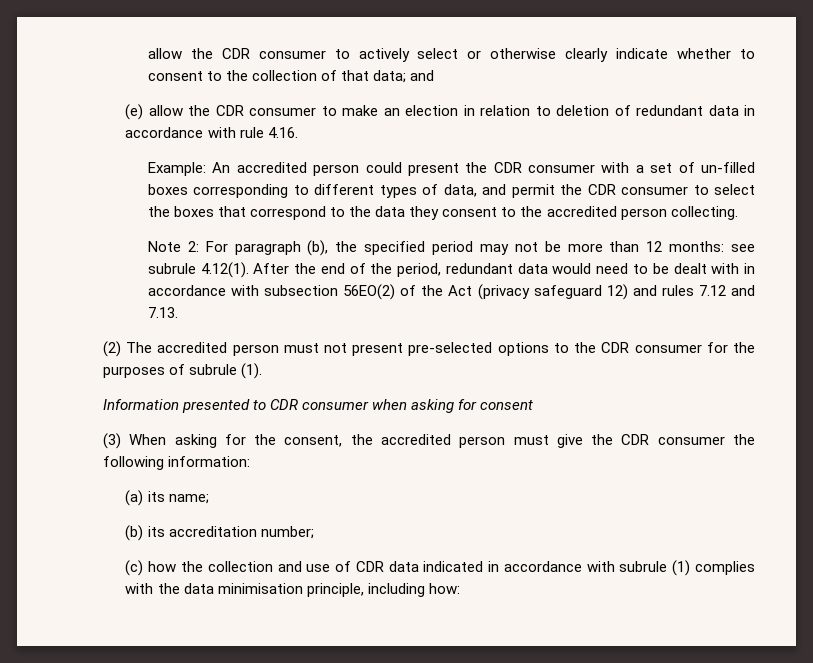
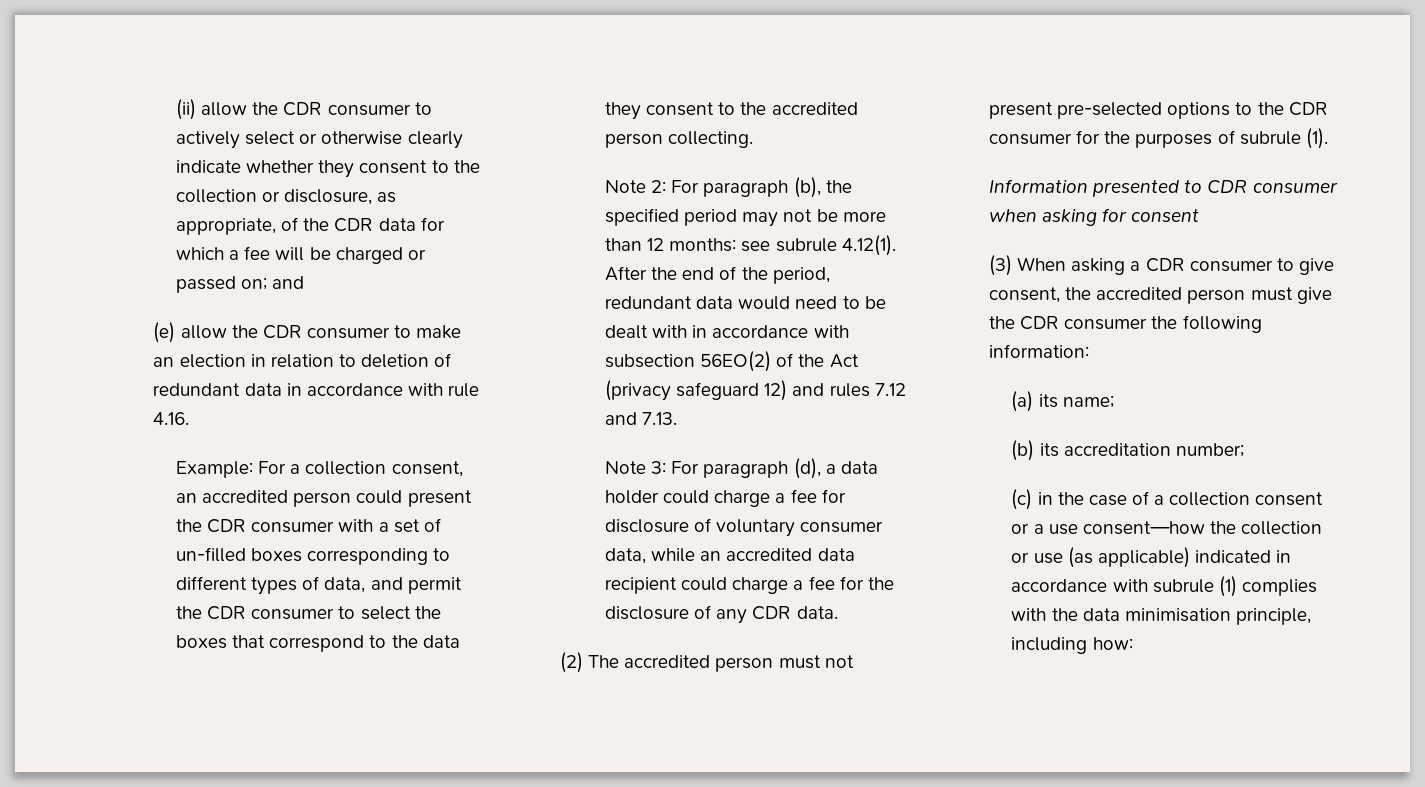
- allow the CDR consumer to actively select or otherwise clearly indicate whether to consent to the collection of that data; and
+ (ii) allow the CDR consumer to actively select or otherwise clearly indicate whether they consent to the collection or disclosure, as appropriate, of the CDR data for which a fee will be charged or passed on; and
- Example: An accredited person could present the CDR consumer with a set of un-filled boxes corresponding to different types of data, and permit the CDR consumer to select the boxes that correspond to the data they consent to the accredited person collecting.
+ Example: For a collection consent, an accredited person could present the CDR consumer with a set of un-filled boxes corresponding to different types of data, and permit the CDR consumer to select the boxes that correspond to the data they consent to the accredited person collecting.
+ Note 3: For paragraph (d), a data holder could charge a fee for disclosure of voluntary consumer data, while an accredited data recipient could charge a fee for the disclosure of any CDR data.
- (3) When asking for the consent, the accredited person must give the CDR consumer the following information:
+ (3) When asking a CDR consumer to give consent, the accredited person must give the CDR consumer the following information:
- (c) how the collection and use of CDR data indicated in accordance with subrule (1) complies with the data minimisation principle, including how:
+ (c) in the case of a collection consent or a use consent―how the collection or use (as applicable) indicated in accordance with subrule (1) complies with the data minimisation principle, including how:

